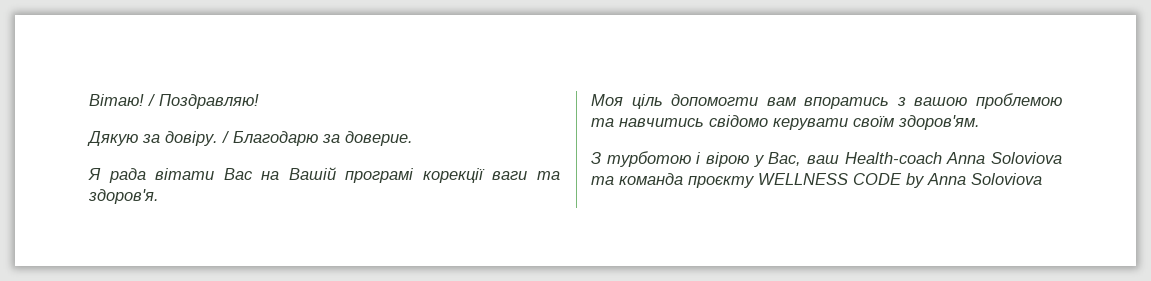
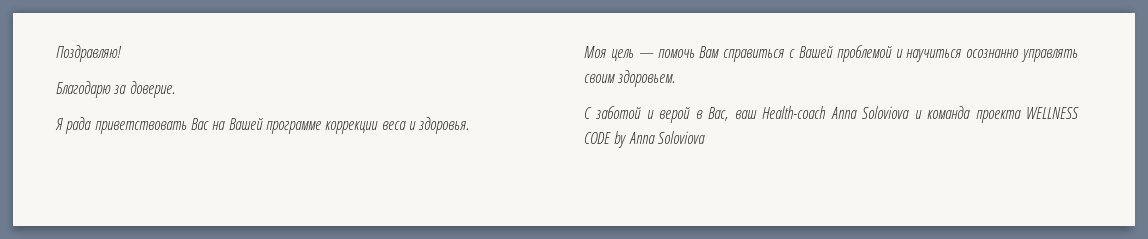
- Вітаю! / Поздравляю!
+ Поздравляю!
- Дякую за довіру. / Благодарю за доверие.
+ Благодарю за доверие.
- Я рада вітати Вас на Вашій програмі корекції ваги та здоров'я.
- Моя ціль допомогти вам впоратись з вашою проблемою та навчитись свідомо керувати своїм здоров'ям.
- З турботою і вірою у Вас, ваш Health-coach Anna Soloviova та команда проєкту WELLNESS CODE by Anna Soloviova
+ Я рада приветствовать Вас на Вашей программе коррекции веса и здоровья.
+ Моя цель — помочь Вам справиться с Вашей проблемой и научиться осознанно управлять своим здоровьем.
+ С заботой и верой в Вас, ваш Health-coach Anna Soloviova и команда проекта WELLNESS CODE by Anna Soloviova

